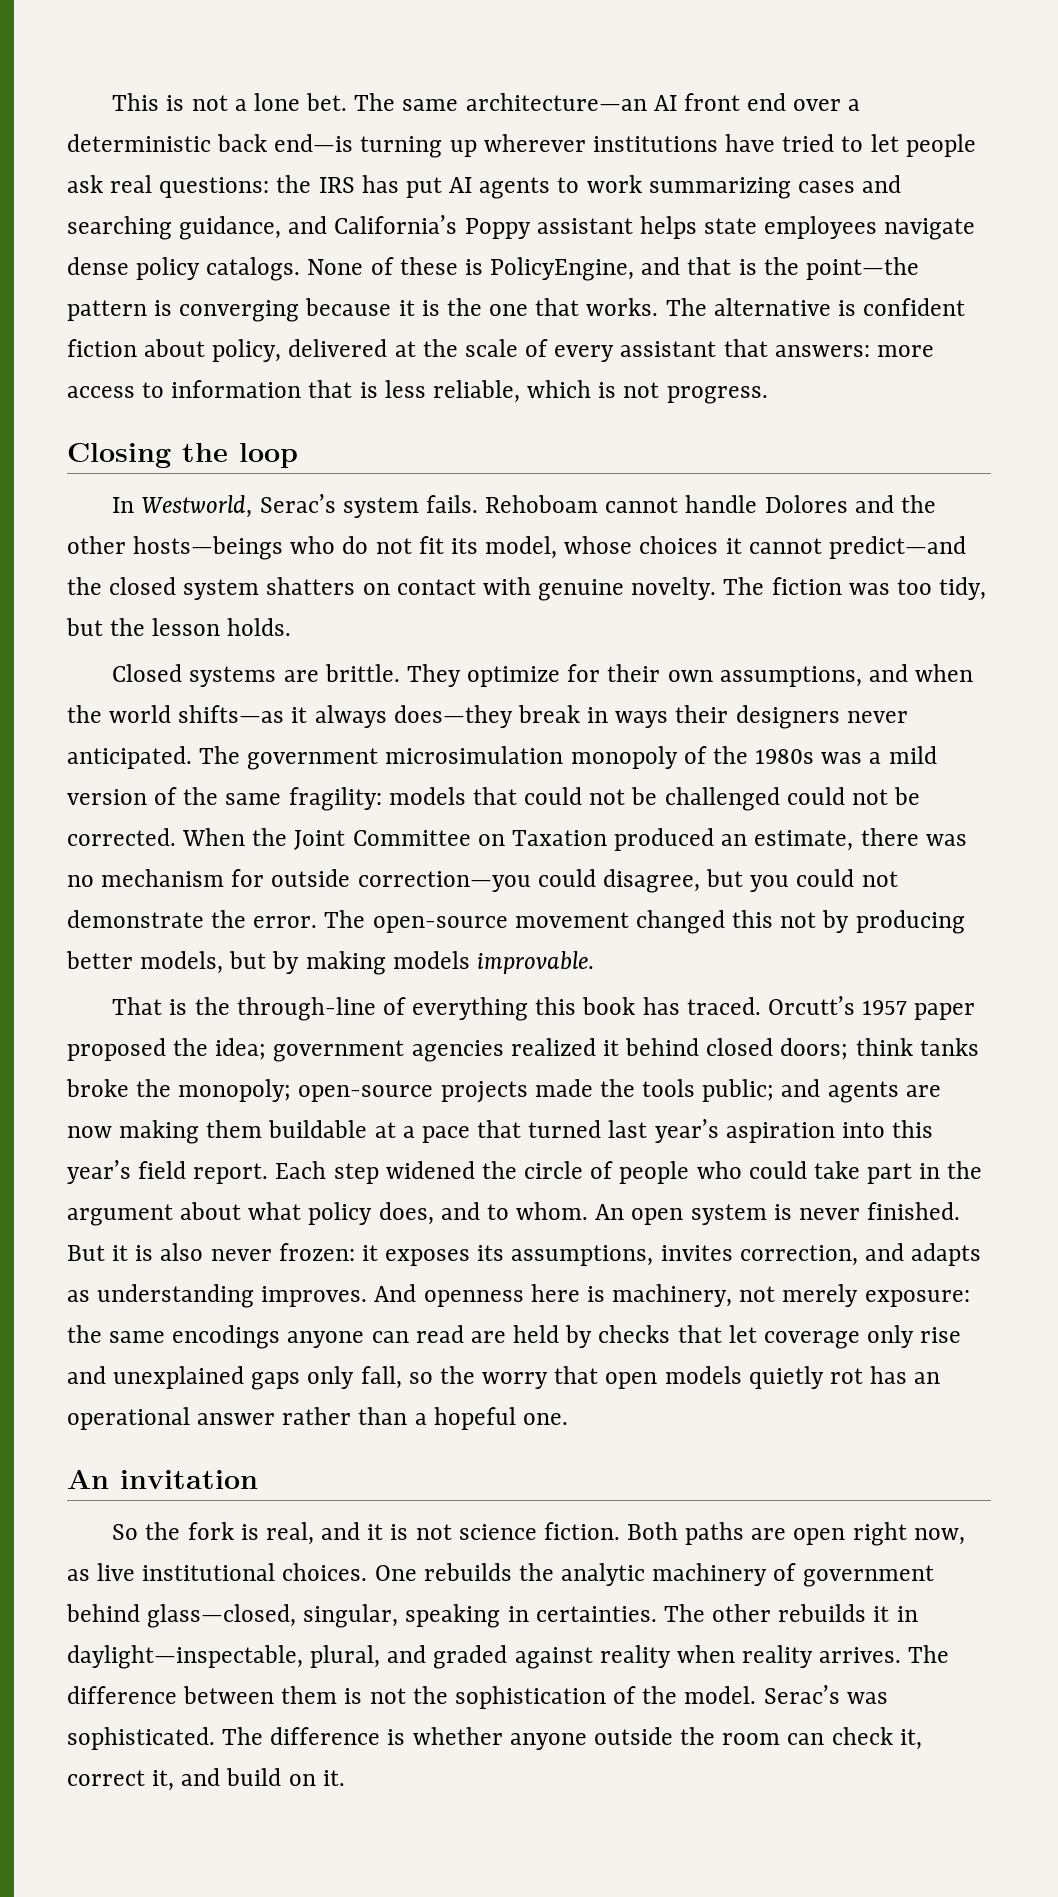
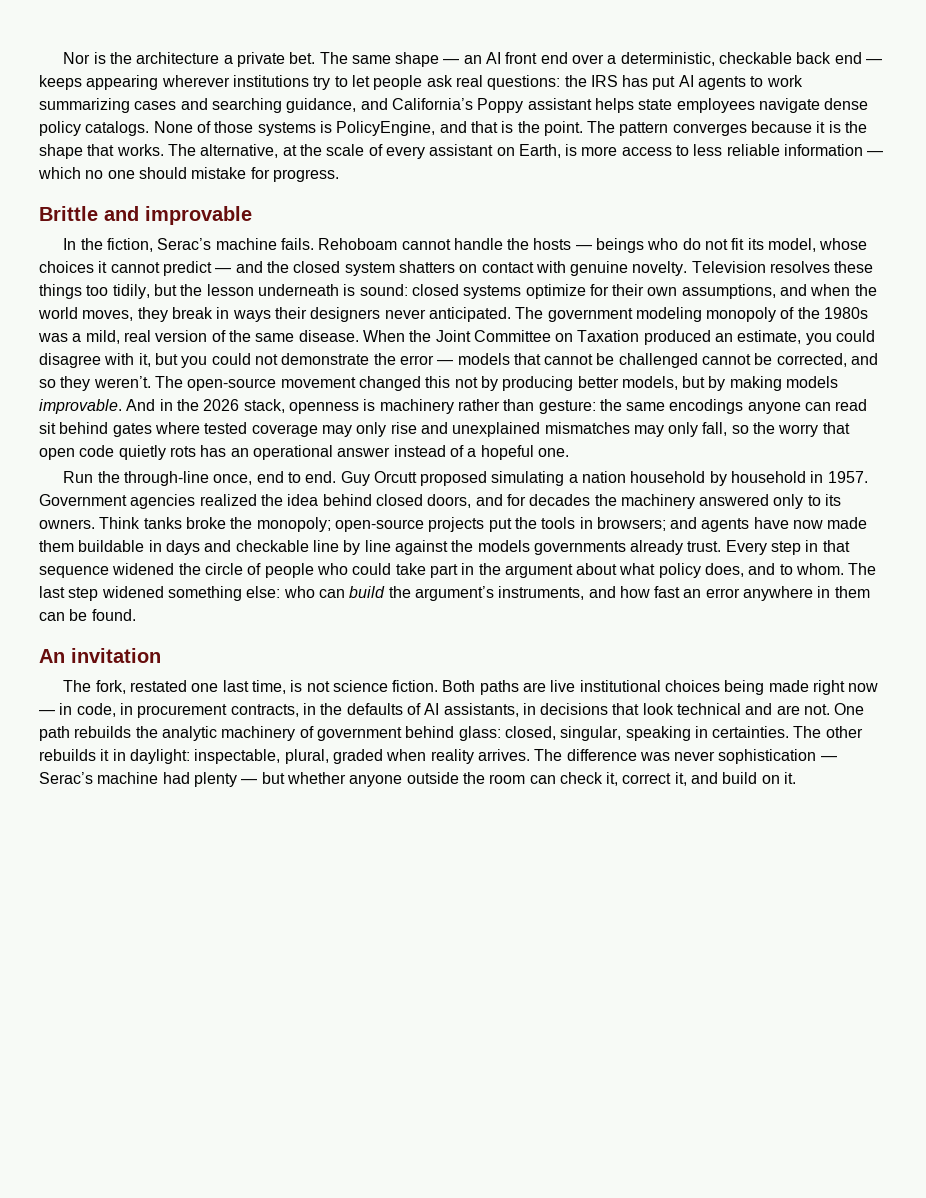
- This is not a lone bet. The same architecture—an AI front end over a deterministic back end—is turning up wherever institutions have tried to let people ask real questions: the IRS has put AI agents to work summarizing cases and searching guidance, and California’s Poppy assistant helps state employees navigate dense policy catalogs.
+ Nor is the architecture a private bet. The same shape — an AI front end over a deterministic, checkable back end — keeps appearing wherever institutions try to let people ask real questions: the IRS has put AI agents to work summarizing cases and searching guidance, and California’s Poppy assistant helps state employees navigate dense policy catalogs.
- None of these is PolicyEngine, and that is the point—the pattern is converging because it is the one that works.
+ None of those systems is PolicyEngine, and that is the point. The pattern converges because it is the shape that works.
- The alternative is confident fiction about policy, delivered at the scale of every assistant that answers: more access to information that is less reliable, which is not progress.
- Closing the loop
- In Westworld, Serac’s system fails. Rehoboam cannot handle Dolores and the other hosts—beings who do not fit its model, whose choices it cannot predict—and the closed system shatters on contact with genuine novelty.
+ The alternative, at the scale of every assistant on Earth, is more access to less reliable information — which no one should mistake for progress.
+ Brittle and improvable
+ In the fiction, Serac’s machine fails. Rehoboam cannot handle the hosts — beings who do not fit its model, whose choices it cannot predict — and the closed system shatters on contact with genuine novelty.
- The fiction was too tidy, but the lesson holds.
- Closed systems are brittle. They optimize for their own assumptions, and when the world shifts—as it always does—they break in ways their designers never anticipated.
+ Television resolves these things too tidily, but the lesson underneath is sound: closed systems optimize for their own assumptions, and when the world moves, they break in ways their designers never anticipated.
- The government microsimulation monopoly of the 1980s was a mild version of the same fragility: models that could not be challenged could not be corrected.
+ The government modeling monopoly of the 1980s was a mild, real version of the same disease.
- When the Joint Committee on Taxation produced an estimate, there was no mechanism for outside correction—you could disagree, but you could not demonstrate the error.
+ When the Joint Committee on Taxation produced an estimate, you could disagree with it, but you could not demonstrate the error — models that cannot be challenged cannot be corrected, and so they weren’t.
- The open-source movement changed this not by producing better models, but by making models improvable.
- That is the through-line of everything this book has traced. Orcutt’s 1957 paper proposed the idea; government agencies realized it behind closed doors; think tanks broke the monopoly; open-source projects made the tools public; and agents are now making them buildable at a pace that turned last year’s aspiration into this year’s field report. Each step widened the circle of people who could take part in the argument about what policy does, and to whom.
+ The open-source movement changed this not by producing better models, but by making models improvable. And in the 2026 stack, openness is machinery rather than gesture: the same encodings anyone can read sit behind gates where tested coverage may only rise and unexplained mismatches may only fall, so the worry that open code quietly rots has an operational answer instead of a hopeful one.
+ Run the through-line once, end to end. Guy Orcutt proposed simulating a nation household by household in 1957. Government agencies realized the idea behind closed doors, and for decades the machinery answered only to its owners. Think tanks broke the monopoly; open-source projects put the tools in browsers; and agents have now made them buildable in days and checkable line by line against the models governments already trust. Every step in that sequence widened the circle of people who could take part in the argument about what policy does, and to whom.
- An open system is never finished. But it is also never frozen: it exposes its assumptions, invites correction, and adapts as understanding improves. And openness here is machinery, not merely exposure: the same encodings anyone can read are held by checks that let coverage only rise and unexplained gaps only fall, so the worry that open models quietly rot has an operational answer rather than a hopeful one.
+ The last step widened something else: who can build the argument’s instruments, and how fast an error anywhere in them can be found.
  An invitation
- So the fork is real, and it is not science fiction.
+ The fork, restated one last time, is not science fiction.
- Both paths are open right now, as live institutional choices. One rebuilds the analytic machinery of government behind glass—closed, singular, speaking in certainties.
+ Both paths are live institutional choices being made right now — in code, in procurement contracts, in the defaults of AI assistants, in decisions that look technical and are not. One path rebuilds the analytic machinery of government behind glass: closed, singular, speaking in certainties.
- The other rebuilds it in daylight—inspectable, plural, and graded against reality when reality arrives.
+ The other rebuilds it in daylight: inspectable, plural, graded when reality arrives.
- The difference between them is not the sophistication of the model. Serac’s was sophisticated. The difference is whether anyone outside the room can check it, correct it, and build on it.
+ The difference was never sophistication — Serac’s machine had plenty — but whether anyone outside the room can check it, correct it, and build on it.

